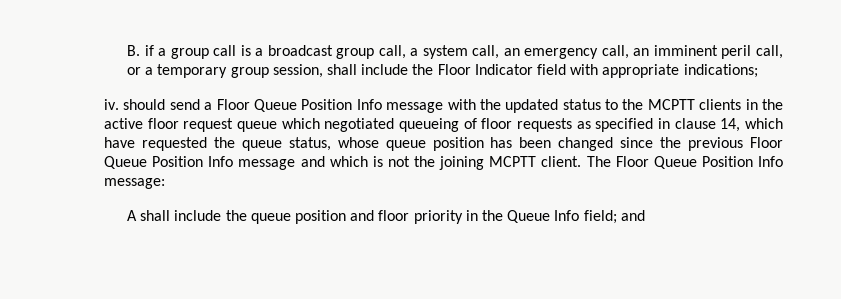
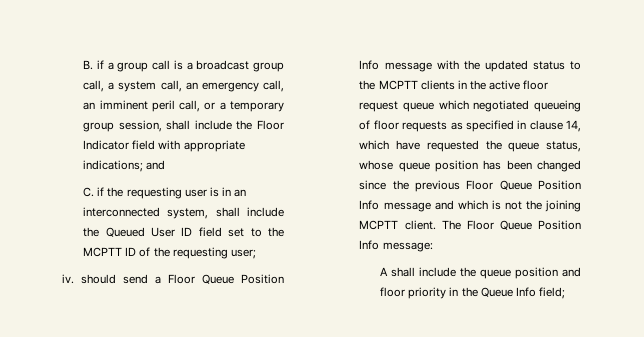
- B. if a group call is a broadcast group call, a system call, an emergency call, an imminent peril call, or a temporary group session, shall include the Floor Indicator field with appropriate indications;
+ B. if a group call is a broadcast group call, a system call, an emergency call, an imminent peril call, or a temporary group session, shall include the Floor Indicator field with appropriate indications; and
+ C. if the requesting user is in an interconnected system, shall include the Queued User ID field set to the MCPTT ID of the requesting user;
- A shall include the queue position and floor priority in the Queue Info field; and
+ A shall include the queue position and floor priority in the Queue Info field;

